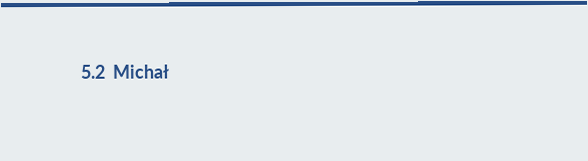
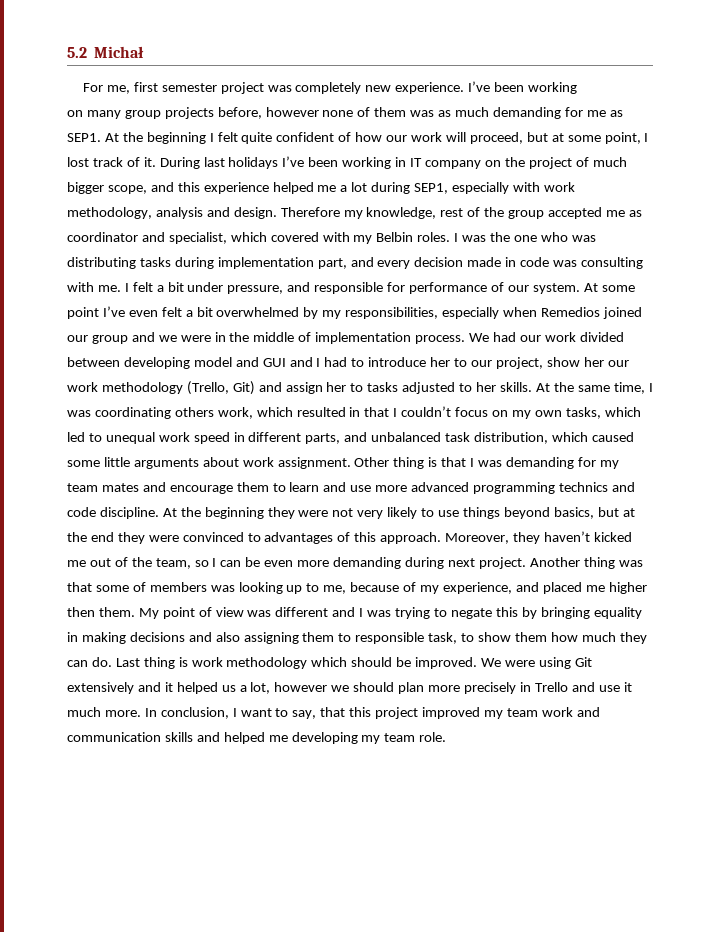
+ For me, first semester project was completely new experience. I’ve been working
+ on many group projects before, however none of them was as much demanding for me as SEP1. At the beginning I felt quite confident of how our work will proceed, but at some point, I lost track of it. During last holidays I’ve been working in IT company on the project of much bigger scope, and this experience helped me a lot during SEP1, especially with work methodology, analysis and design. Therefore my knowledge, rest of the group accepted me as coordinator and specialist, which covered with my Belbin roles. I was the one who was distributing tasks during implementation part, and every decision made in code was consulting with me. I felt a bit under pressure, and responsible for performance of our system. At some point I’ve even felt a bit overwhelmed by my responsibilities, especially when Remedios joined our group and we were in the middle of implementation process. We had our work divided between developing model and GUI and I had to introduce her to our project, show her our work methodology (Trello, Git) and assign her to tasks adjusted to her skills. At the same time, I was coordinating others work, which resulted in that I couldn’t focus on my own tasks, which led to unequal work speed in different parts, and unbalanced task distribution, which caused some little arguments about work assignment. Other thing is that I was demanding for my team mates and encourage them to learn and use more advanced programming technics and code discipline. At the beginning they were not very likely to use things beyond basics, but at the end they were convinced to advantages of this approach. Moreover, they haven’t kicked me out of the team, so I can be even more demanding during next project. Another thing was that some of members was looking up to me, because of my experience, and placed me higher then them. My point of view was different and I was trying to negate this by bringing equality in making decisions and also assigning them to responsible task, to show them how much they can do. Last thing is work methodology which should be improved. We were using Git extensively and it helped us a lot, however we should plan more precisely in Trello and use it much more. In conclusion, I want to say, that this project improved my team work and communication skills and helped me developing my team role.

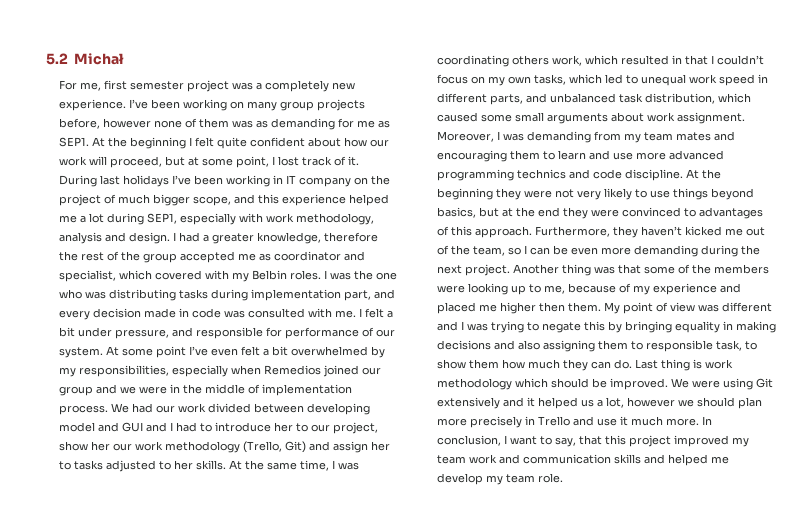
- For me, first semester project was completely new experience. I’ve been working
- on many group projects before, however none of them was as much demanding for me as SEP1.
+ For me, first semester project was a completely new experience. I’ve been working on many group projects before, however none of them was as demanding for me as SEP1.
- At the beginning I felt quite confident of how our work will proceed, but at some point, I lost track of it.
+ At the beginning I felt quite confident about how our work will proceed, but at some point, I lost track of it.
- Therefore my knowledge, rest of the group accepted me as coordinator and specialist, which covered with my Belbin roles.
+ I had a greater knowledge, therefore the rest of the group accepted me as coordinator and specialist, which covered with my Belbin roles.
- I was the one who was distributing tasks during implementation part, and every decision made in code was consulting with me.
+ I was the one who was distributing tasks during implementation part, and every decision made in code was consulted with me.
- At the same time, I was coordinating others work, which resulted in that I couldn’t focus on my own tasks, which led to unequal work speed in different parts, and unbalanced task distribution, which caused some little arguments about work assignment.
+ At the same time, I was coordinating others work, which resulted in that I couldn’t focus on my own tasks, which led to unequal work speed in different parts, and unbalanced task distribution, which caused some small arguments about work assignment.
- Other thing is that I was demanding for my team mates and encourage them to learn and use more advanced programming technics and code discipline.
+ Moreover, I was demanding from my team mates and encouraging them to learn and use more advanced programming technics and code discipline.
- Moreover, they haven’t kicked me out of the team, so I can be even more demanding during next project.
+ Furthermore, they haven’t kicked me out of the team, so I can be even more demanding during the next project.
- Another thing was that some of members was looking up to me, because of my experience, and placed me higher then them.
+ Another thing was that some of the members were looking up to me, because of my experience and placed me higher then them.
- In conclusion, I want to say, that this project improved my team work and communication skills and helped me developing my team role.
+ In conclusion, I want to say, that this project improved my team work and communication skills and helped me develop my team role.

